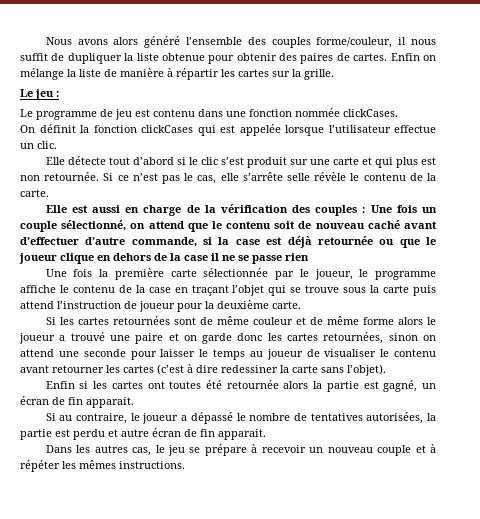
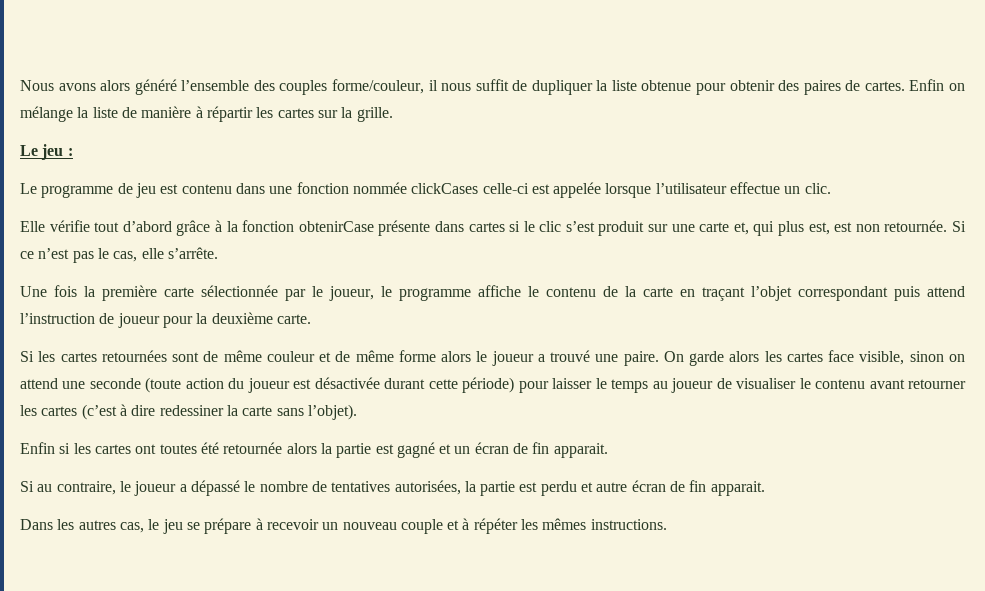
- Le programme de jeu est contenu dans une fonction nommée clickCases.
- On définit la fonction clickCases qui est appelée lorsque l’utilisateur effectue un clic.
+ Le programme de jeu est contenu dans une fonction nommée clickCases celle-ci est appelée lorsque l’utilisateur effectue un clic.
- Elle détecte tout d’abord si le clic s’est produit sur une carte et qui plus est non retournée.
+ Elle vérifie tout d’abord grâce à la fonction obtenirCase présente dans cartes si le clic s’est produit sur une carte et, qui plus est, est non retournée.
- Si ce n’est pas le cas, elle s’arrête selle révèle le contenu de la carte.
- Elle est aussi en charge de la vérification des couples : Une fois un couple sélectionné, on attend que le contenu soit de nouveau caché avant d’effectuer d’autre commande, si la case est déjà retournée ou que le joueur clique en dehors de la case il ne se passe rien
+ Si ce n’est pas le cas, elle s’arrête.
- Une fois la première carte sélectionnée par le joueur, le programme affiche le contenu de la case en traçant l’objet qui se trouve sous la carte puis attend l’instruction de joueur pour la deuxième carte.
+ Une fois la première carte sélectionnée par le joueur, le programme affiche le contenu de la carte en traçant l’objet correspondant puis attend l’instruction de joueur pour la deuxième carte.
- Si les cartes retournées sont de même couleur et de même forme alors le joueur a trouvé une paire et on garde donc les cartes retournées, sinon on attend une seconde pour laisser le temps au joueur de visualiser le contenu avant retourner les cartes (c’est à dire redessiner la carte sans l’objet).
+ Si les cartes retournées sont de même couleur et de même forme alors le joueur a trouvé une paire. On garde alors les cartes face visible, sinon on attend une seconde (toute action du joueur est désactivée durant cette période) pour laisser le temps au joueur de visualiser le contenu avant retourner les cartes (c’est à dire redessiner la carte sans l’objet).
- Enfin si les cartes ont toutes été retournée alors la partie est gagné, un écran de fin apparait.
+ Enfin si les cartes ont toutes été retournée alors la partie est gagné et un écran de fin apparait.

